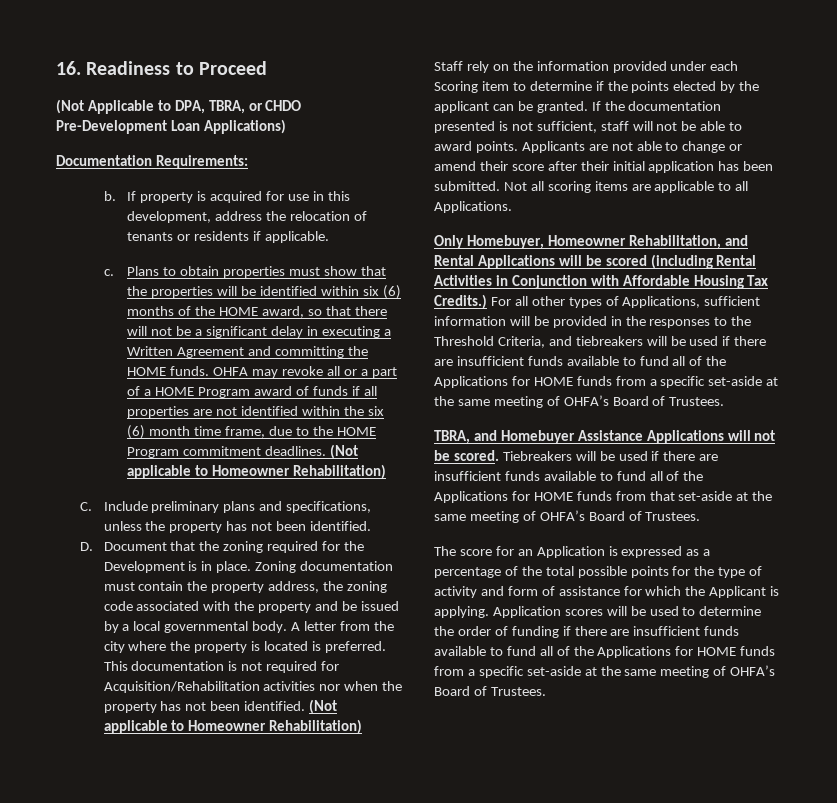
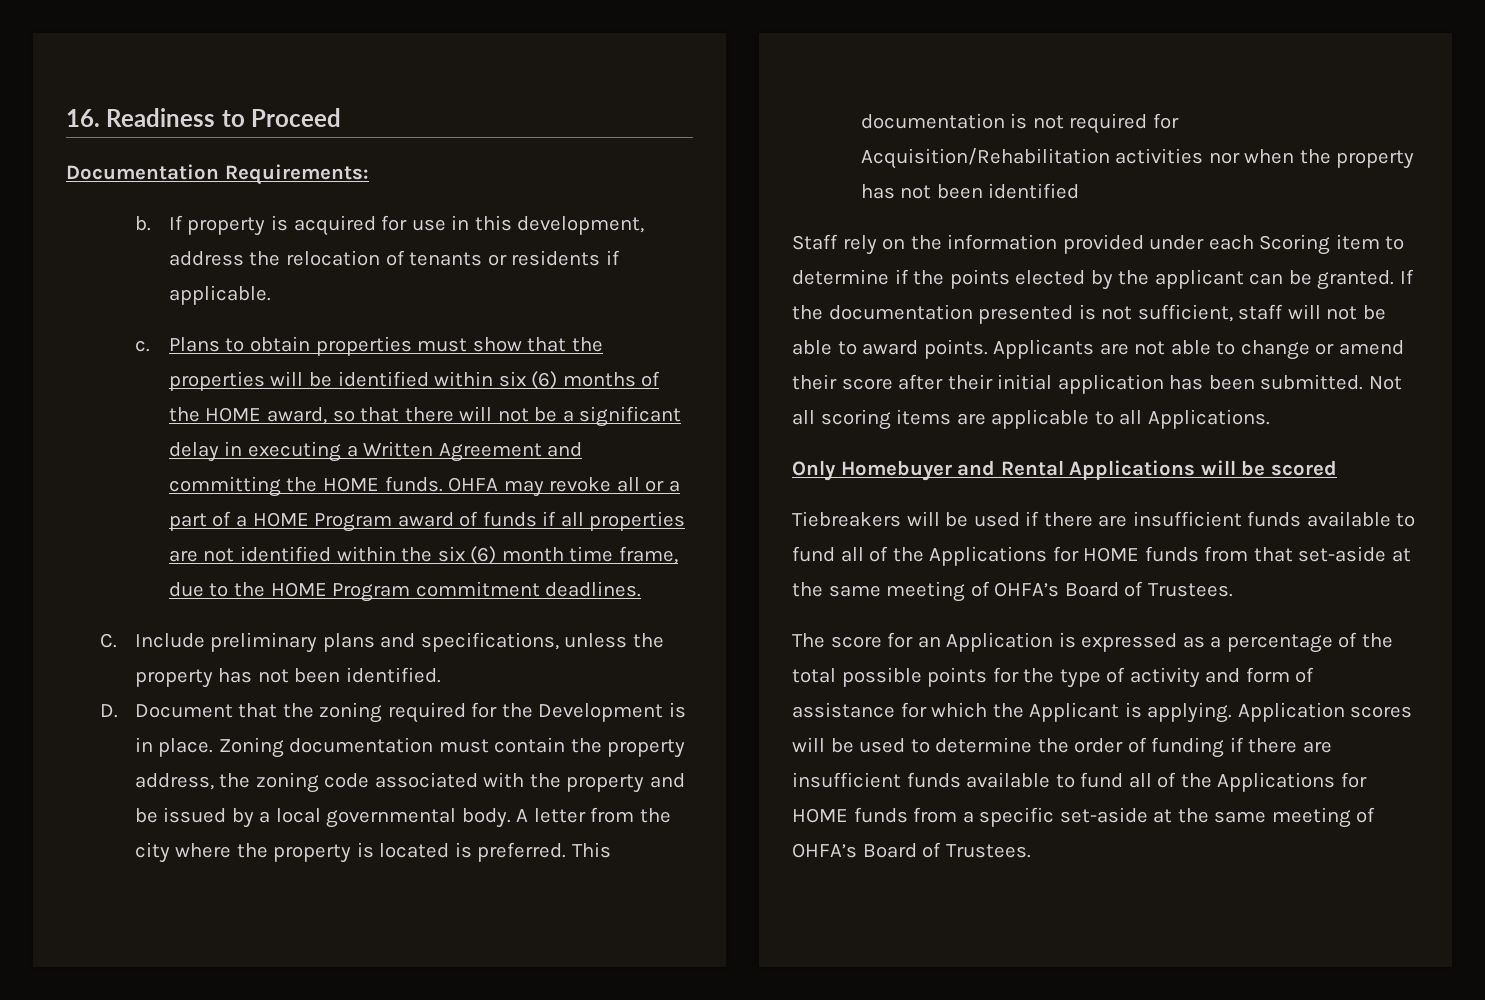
- (Not Applicable to DPA, TBRA, or CHDO Pre-Development Loan Applications)
- OHFA may revoke all or a part of a HOME Program award of funds if all properties are not identified within the six (6) month time frame, due to the HOME Program commitment deadlines. (Not applicable to Homeowner Rehabilitation)
+ OHFA may revoke all or a part of a HOME Program award of funds if all properties are not identified within the six (6) month time frame, due to the HOME Program commitment deadlines.
- This documentation is not required for Acquisition/Rehabilitation activities nor when the property has not been identified. (Not applicable to Homeowner Rehabilitation)
+ This documentation is not required for Acquisition/Rehabilitation activities nor when the property has not been identified
- Only Homebuyer, Homeowner Rehabilitation, and Rental Applications will be scored (including Rental Activities in Conjunction with Affordable Housing Tax Credits.) For all other types of Applications, sufficient information will be provided in the responses to the Threshold Criteria, and tiebreakers will be used if there are insufficient funds available to fund all of the Applications for HOME funds from a specific set-aside at the same meeting of OHFA’s Board of Trustees.
- TBRA, and Homebuyer Assistance Applications will not be scored. Tiebreakers will be used if there are insufficient funds available to fund all of the Applications for HOME funds from that set-aside at the same meeting of OHFA’s Board of Trustees.
+ Only Homebuyer and Rental Applications will be scored
+ Tiebreakers will be used if there are insufficient funds available to fund all of the Applications for HOME funds from that set-aside at the same meeting of OHFA’s Board of Trustees.

